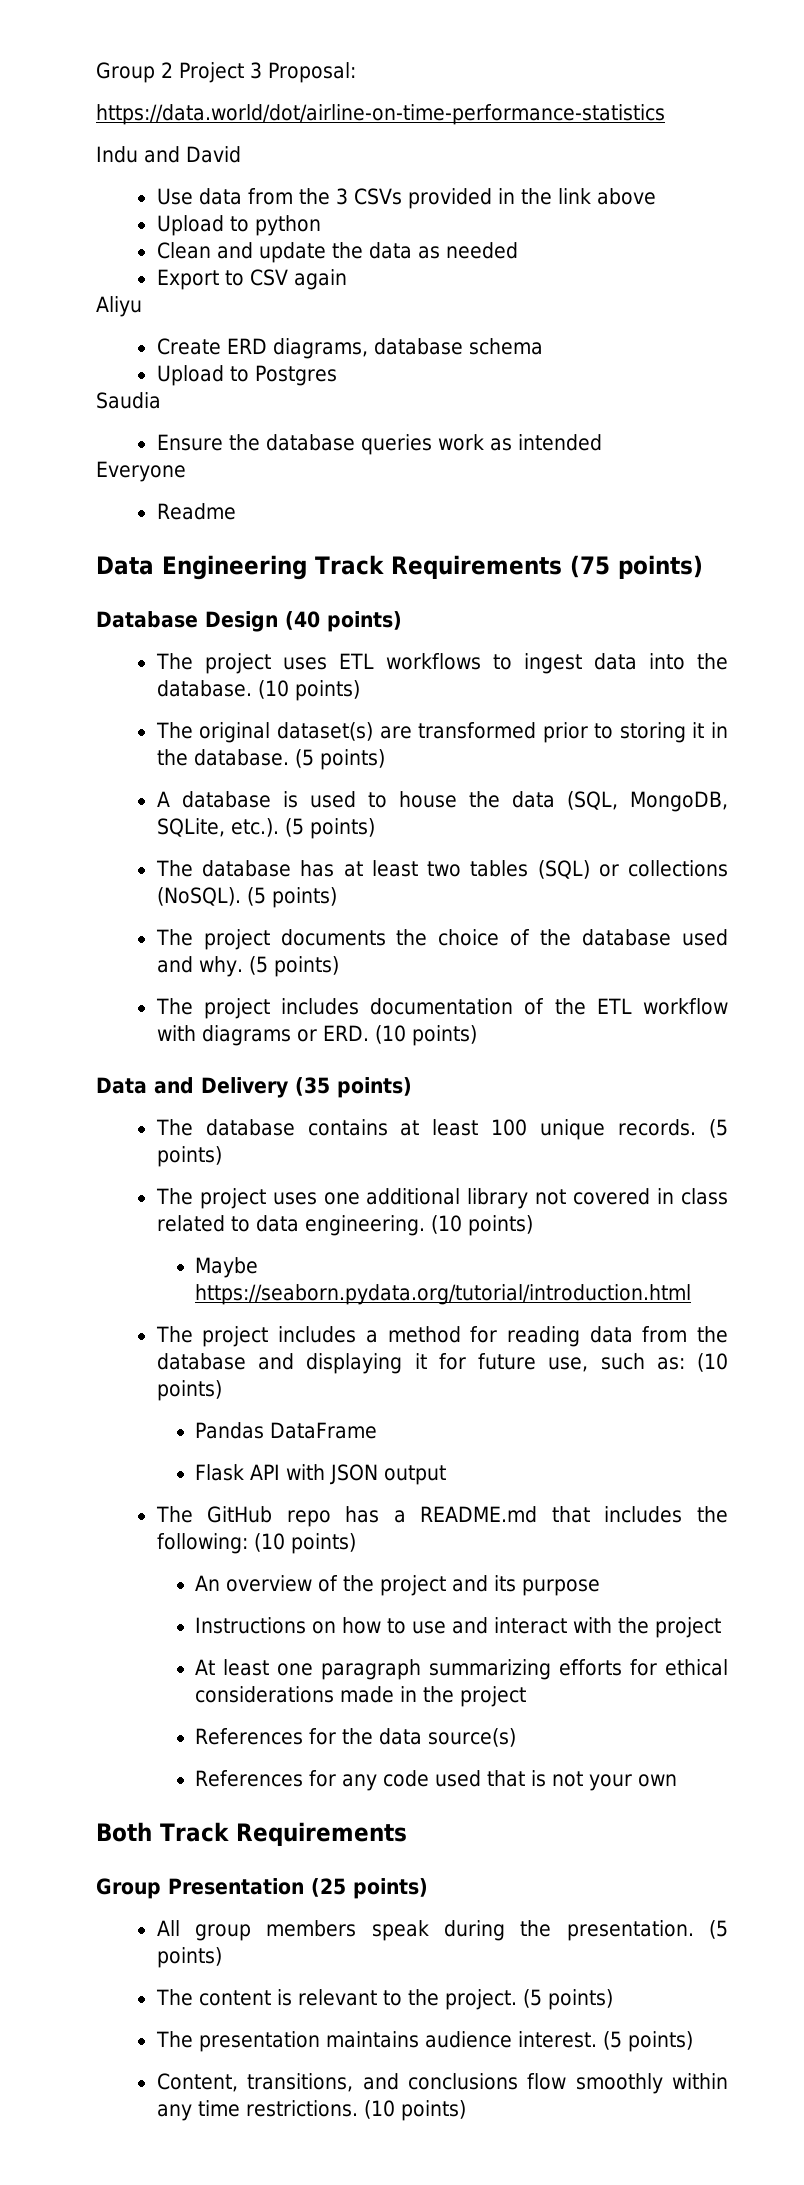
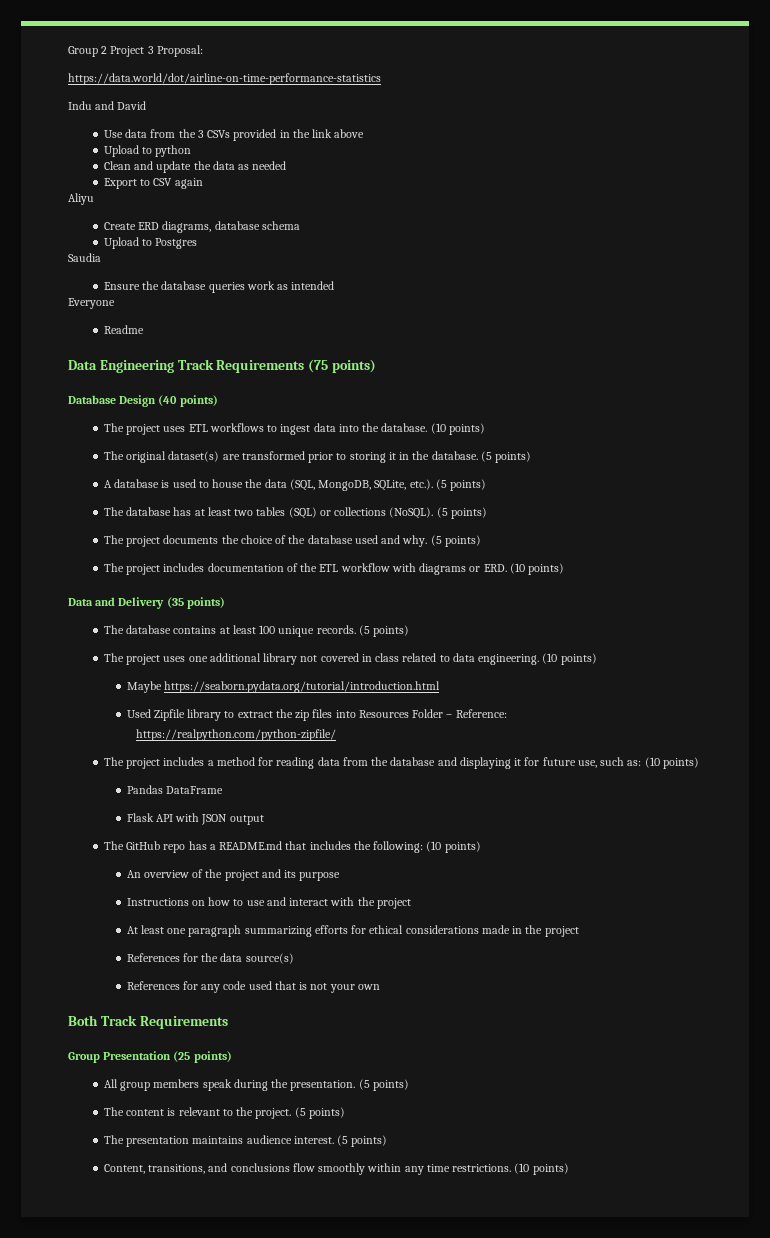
+ Used Zipfile library to extract the zip files into Resources Folder – Reference:
+ https://realpython.com/python-zipfile/

